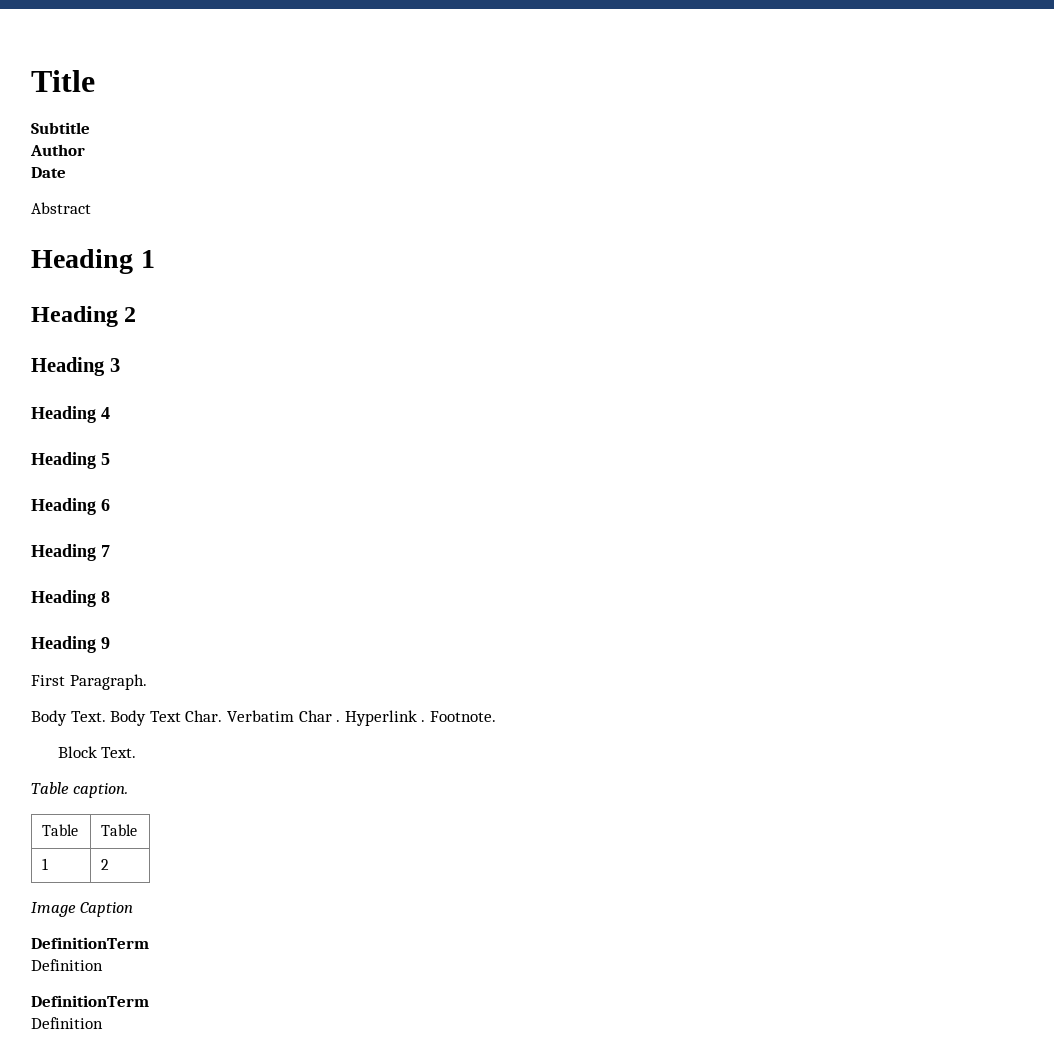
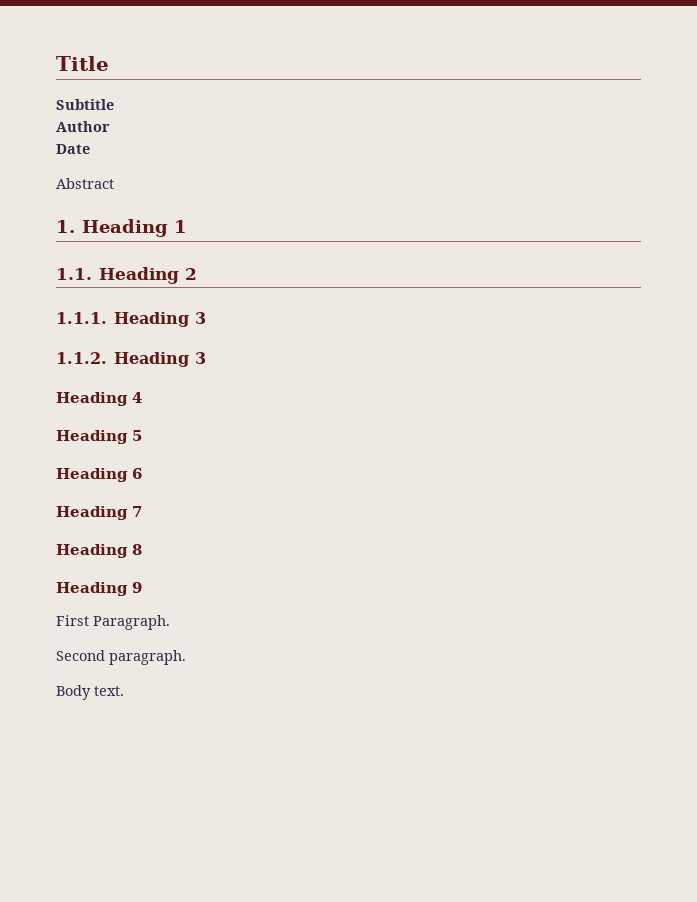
- Heading 1
+ 1. Heading 1
- Heading 2
+ 1.1. Heading 2
- Heading 3
+ 1.1.1. Heading 3
+ 1.1.2. Heading 3
- Body Text. Body Text Char. Verbatim Char . Hyperlink . Footnote.
- Block Text.
- Table caption.
- Table | Table
- 1 | 2
- Image Caption
- DefinitionTerm
- Definition
- DefinitionTerm
- Definition
+ Second paragraph.
+ Body text.

